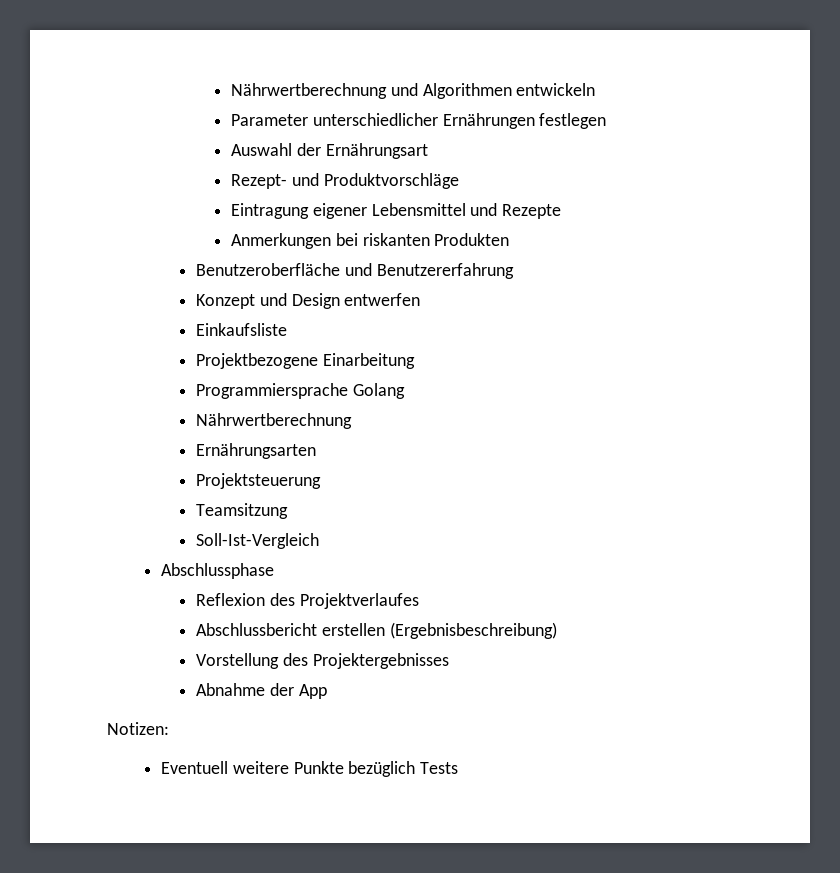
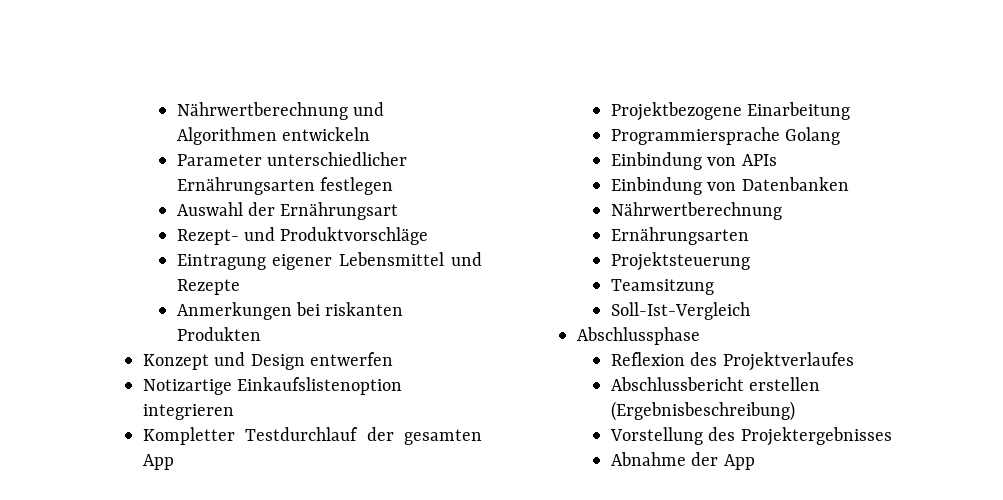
- Parameter unterschiedlicher Ernährungen festlegen
+ Parameter unterschiedlicher Ernährungsarten festlegen
- Benutzeroberfläche und Benutzererfahrung
- Einkaufsliste
+ Notizartige Einkaufslistenoption integrieren
+ Kompletter Testdurchlauf der gesamten App
  Projektbezogene Einarbeitung
  Programmiersprache Golang
+ Einbindung von APIs
+ Einbindung von Datenbanken
- Notizen:
- Eventuell weitere Punkte bezüglich Tests

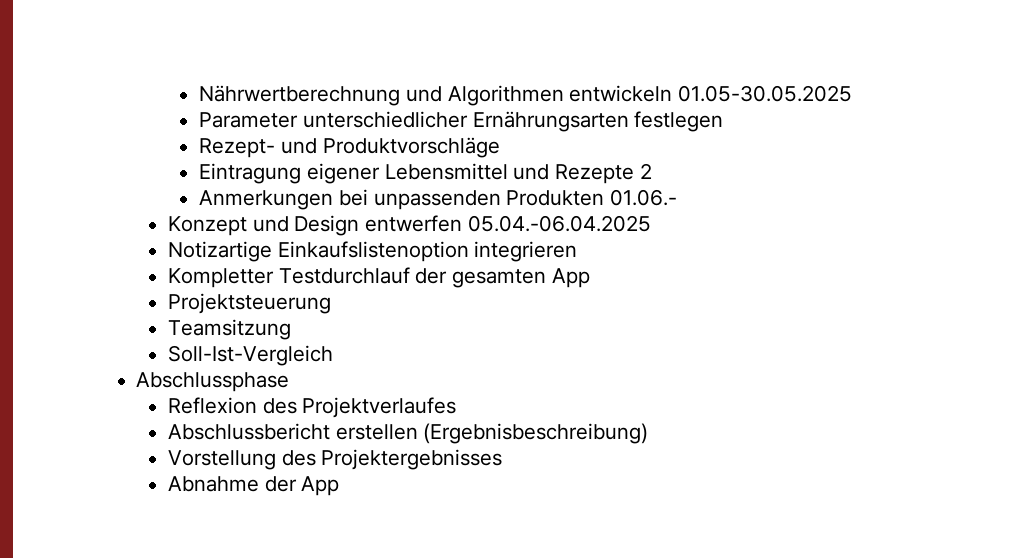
- Nährwertberechnung und Algorithmen entwickeln
+ Nährwertberechnung und Algorithmen entwickeln 01.05-30.05.2025
- Auswahl der Ernährungsart
- Eintragung eigener Lebensmittel und Rezepte
+ Eintragung eigener Lebensmittel und Rezepte 2
- Anmerkungen bei riskanten Produkten
+ Anmerkungen bei unpassenden Produkten 01.06.-
- Konzept und Design entwerfen
+ Konzept und Design entwerfen 05.04.-06.04.2025
- Projektbezogene Einarbeitung
- Programmiersprache Golang
- Einbindung von APIs
- Einbindung von Datenbanken
- Nährwertberechnung
- Ernährungsarten

